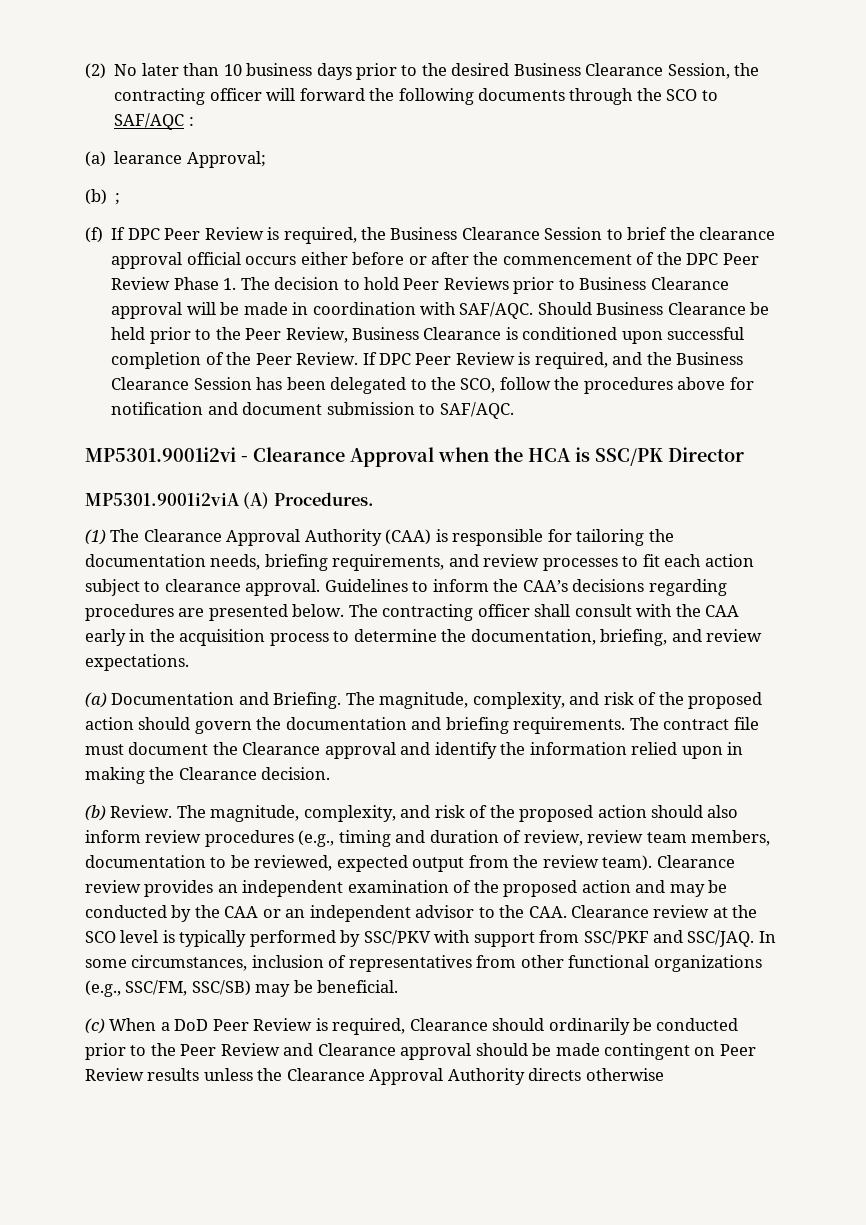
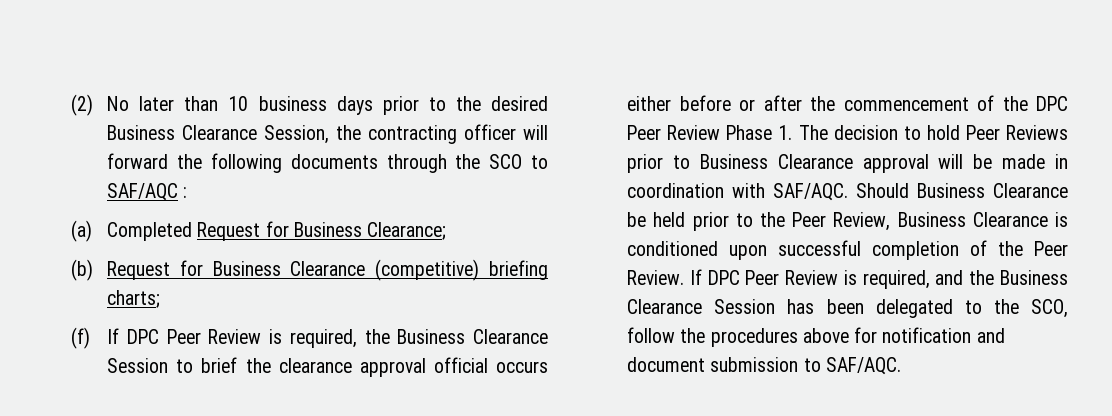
- (a) learance Approval;
- (b) ;
+ (a) Completed Request for Business Clearance;
+ (b) Request for Business Clearance (competitive) briefing charts;
- MP5301.9001i2vi - Clearance Approval when the HCA is SSC/PK Director
- MP5301.9001i2viA (A) Procedures.
- (1) The Clearance Approval Authority (CAA) is responsible for tailoring the documentation needs, briefing requirements, and review processes to fit each action subject to clearance approval. Guidelines to inform the CAA’s decisions regarding procedures are presented below. The contracting officer shall consult with the CAA early in the acquisition process to determine the documentation, briefing, and review expectations.
- (a) Documentation and Briefing. The magnitude, complexity, and risk of the proposed action should govern the documentation and briefing requirements. The contract file must document the Clearance approval and identify the information relied upon in making the Clearance decision.
- (b) Review. The magnitude, complexity, and risk of the proposed action should also inform review procedures (e.g., timing and duration of review, review team members, documentation to be reviewed, expected output from the review team). Clearance review provides an independent examination of the proposed action and may be conducted by the CAA or an independent advisor to the CAA. Clearance review at the SCO level is typically performed by SSC/PKV with support from SSC/PKF and SSC/JAQ. In some circumstances, inclusion of representatives from other functional organizations (e.g., SSC/FM, SSC/SB) may be beneficial.
- (c) When a DoD Peer Review is required, Clearance should ordinarily be conducted prior to the Peer Review and Clearance approval should be made contingent on Peer Review results unless the Clearance Approval Authority directs otherwise

